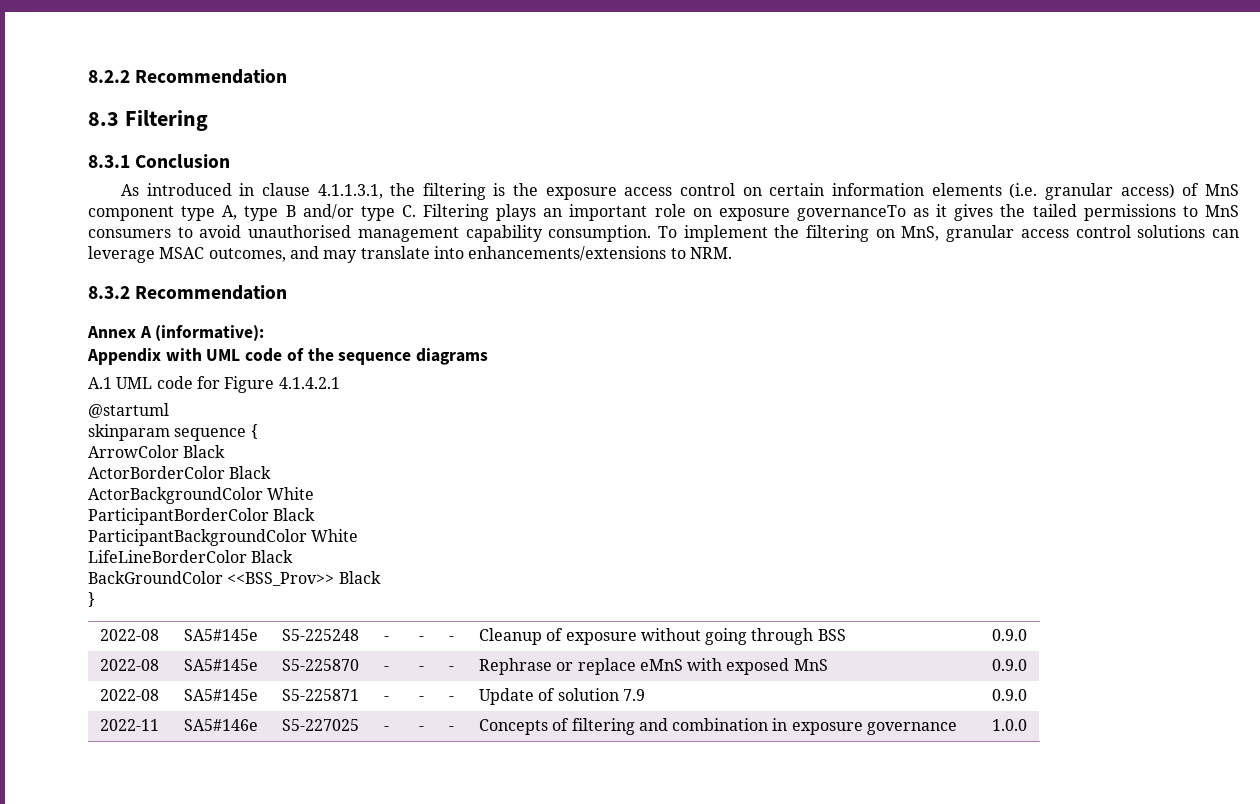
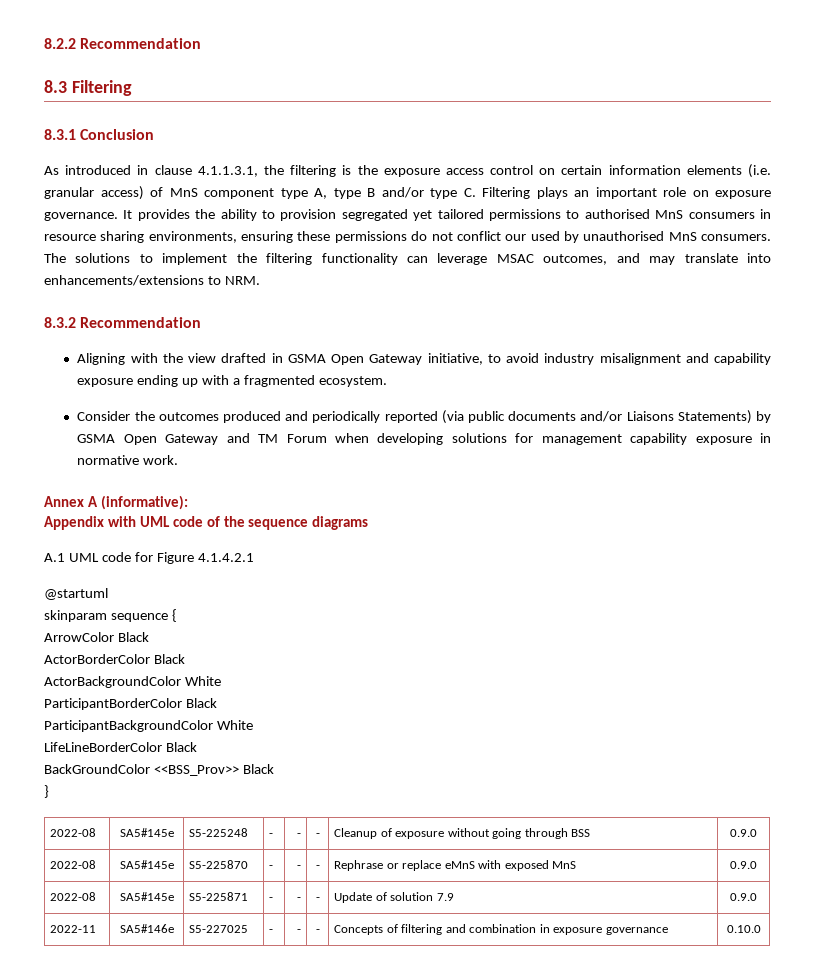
- As introduced in clause 4.1.1.3.1, the filtering is the exposure access control on certain information elements (i.e. granular access) of MnS component type A, type B and/or type C. Filtering plays an important role on exposure governanceTo as it gives the tailed permissions to MnS consumers to avoid unauthorised management capability consumption. To implement the filtering on MnS, granular access control solutions can leverage MSAC outcomes, and may translate into enhancements/extensions to NRM.
+ As introduced in clause 4.1.1.3.1, the filtering is the exposure access control on certain information elements (i.e. granular access) of MnS component type A, type B and/or type C. Filtering plays an important role on exposure governance. It provides the ability to provision segregated yet tailored permissions to authorised MnS consumers in resource sharing environments, ensuring these permissions do not conflict our used by unauthorised MnS consumers. The solutions to implement the filtering functionality can leverage MSAC outcomes, and may translate into enhancements/extensions to NRM.
+ Aligning with the view drafted in GSMA Open Gateway initiative, to avoid industry misalignment and capability exposure ending up with a fragmented ecosystem.
+ Consider the outcomes produced and periodically reported (via public documents and/or Liaisons Statements) by GSMA Open Gateway and TM Forum when developing solutions for management capability exposure in normative work.
- 2022-11 | SA5#146e | S5-227025 | - | - | - | Concepts of filtering and combination in exposure governance | 1.0.0
+ 2022-11 | SA5#146e | S5-227025 | - | - | - | Concepts of filtering and combination in exposure governance | 0.10.0

